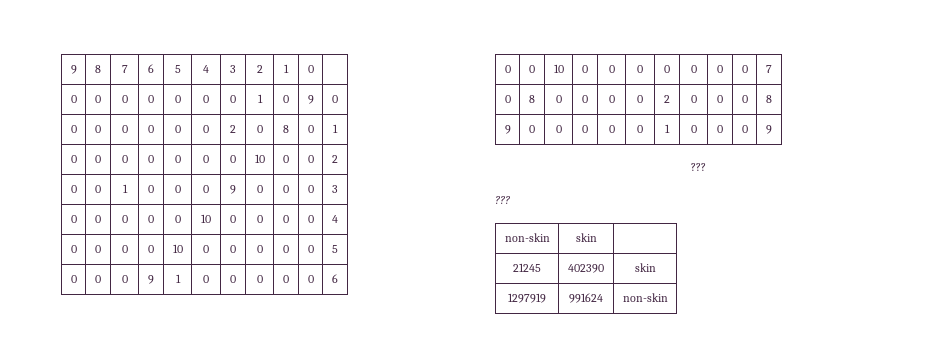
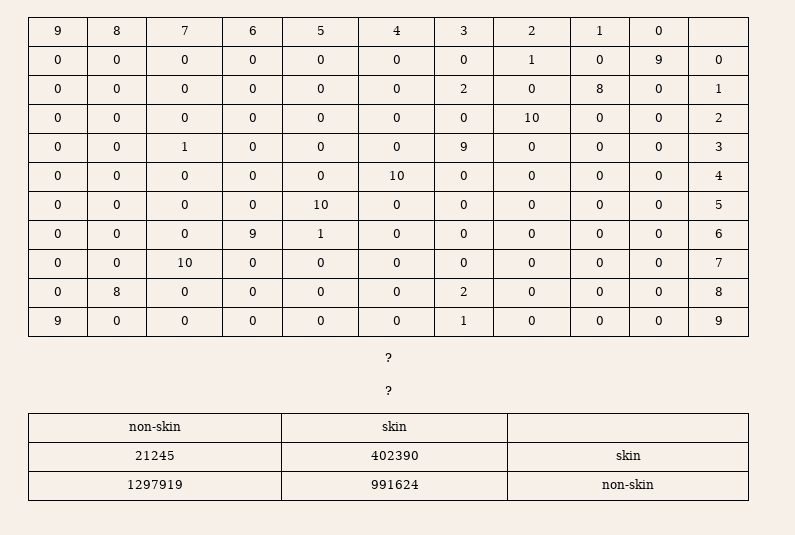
  9 | 0 | 0 | 0 | 0 | 0 | 1 | 0 | 0 | 0 | 9
- ???
- ???
+ ?
+ ?

